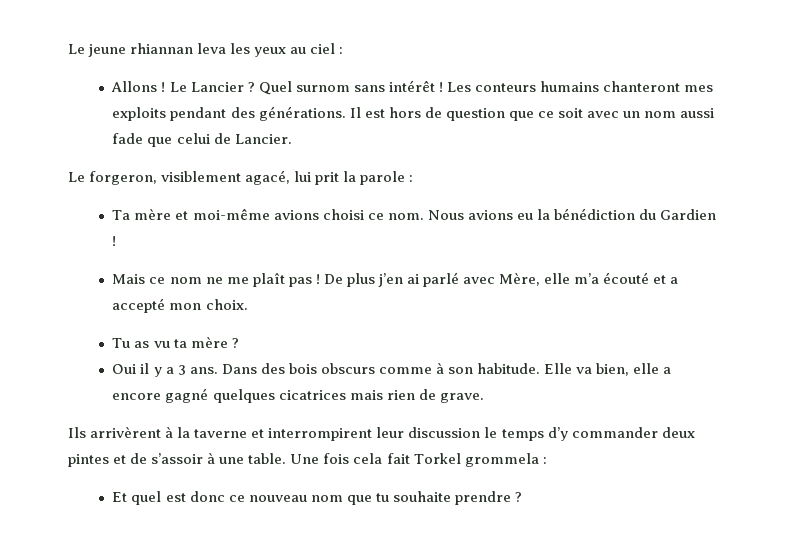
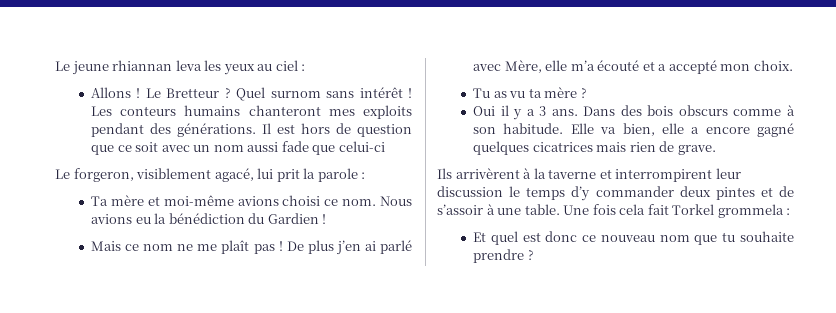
- Le Lancier ?
+ Le Bretteur ?
- Il est hors de question que ce soit avec un nom aussi fade que celui de Lancier.
+ Il est hors de question que ce soit avec un nom aussi fade que celui-ci

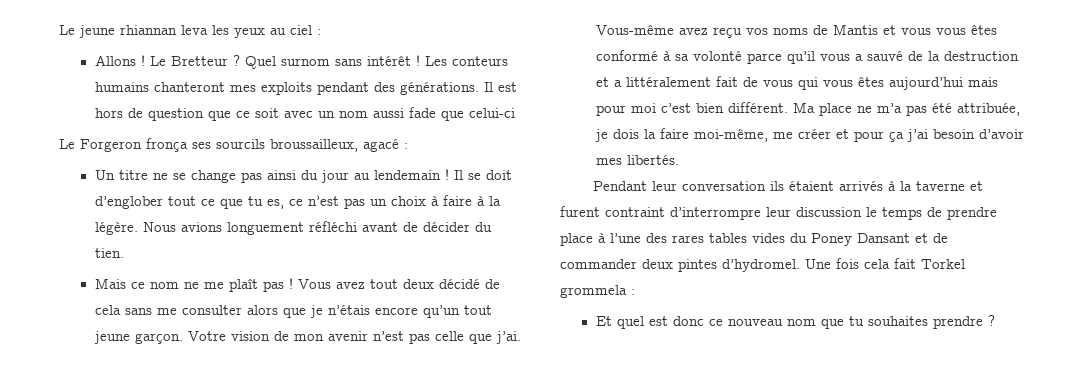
- Le forgeron, visiblement agacé, lui prit la parole :
- Ta mère et moi-même avions choisi ce nom. Nous avions eu la bénédiction du Gardien !
+ Le Forgeron fronça ses sourcils broussailleux, agacé :
+ Un titre ne se change pas ainsi du jour au lendemain ! Il se doit d’englober tout ce que tu es, ce n’est pas un choix à faire à la légère. Nous avions longuement réfléchi avant de décider du tien.
- De plus j’en ai parlé avec Mère, elle m’a écouté et a accepté mon choix.
- Tu as vu ta mère ?
- Oui il y a 3 ans. Dans des bois obscurs comme à son habitude. Elle va bien, elle a encore gagné quelques cicatrices mais rien de grave.
- Ils arrivèrent à la taverne et interrompirent leur discussion le temps d’y commander deux pintes et de s’assoir à une table.
+ Vous avez tout deux décidé de cela sans me consulter alors que je n’étais encore qu’un tout jeune garçon. Votre vision de mon avenir n’est pas celle que j’ai. Vous-même avez reçu vos noms de Mantis et vous vous êtes conformé à sa volonté parce qu’il vous a sauvé de la destruction et a littéralement fait de vous qui vous êtes aujourd’hui mais pour moi c’est bien différent. Ma place ne m’a pas été attribuée, je dois la faire moi-même, me créer et pour ça j’ai besoin d’avoir mes libertés.
+ Pendant leur conversation ils étaient arrivés à la taverne et furent contraint d’interrompre leur discussion le temps de prendre place à l’une des rares tables vides du Poney Dansant et de commander deux pintes d’hydromel.
- Et quel est donc ce nouveau nom que tu souhaite prendre ?
+ Et quel est donc ce nouveau nom que tu souhaites prendre ?

